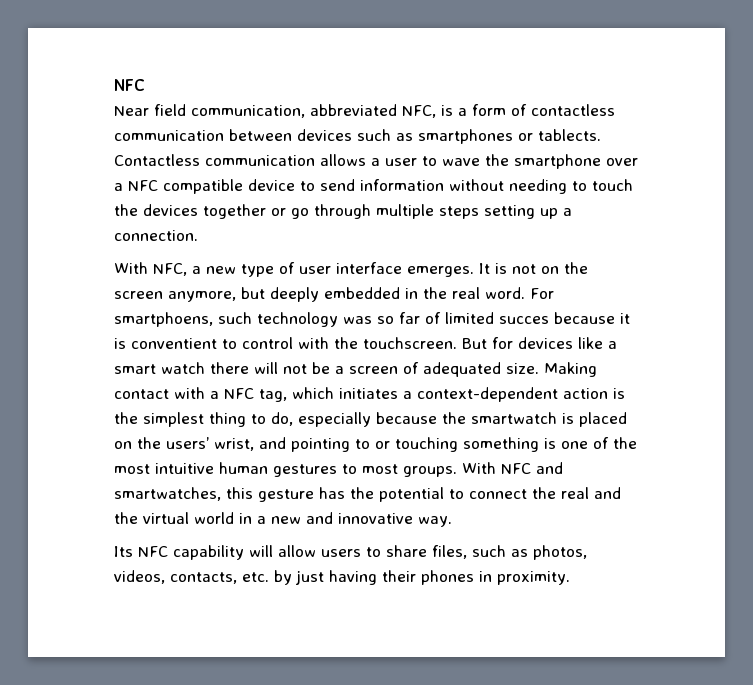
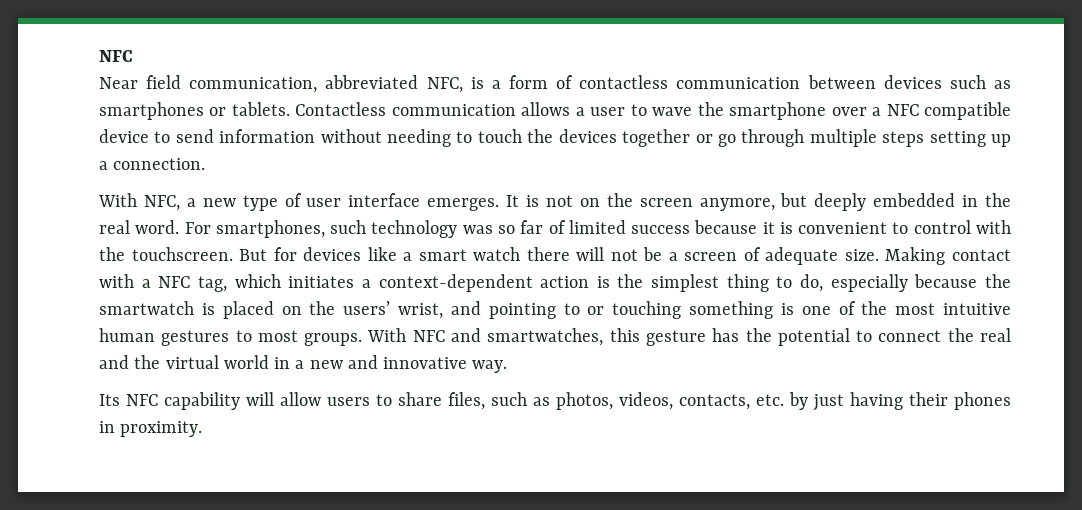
- Near field communication, abbreviated NFC, is a form of contactless communication between devices such as smartphones or tablects.
+ Near field communication, abbreviated NFC, is a form of contactless communication between devices such as smartphones or tablets.
- For smartphoens, such technology was so far of limited succes because it is conventient to control with the touchscreen.
+ For smartphones, such technology was so far of limited success because it is convenient to control with the touchscreen.
- But for devices like a smart watch there will not be a screen of adequated size.
+ But for devices like a smart watch there will not be a screen of adequate size.

